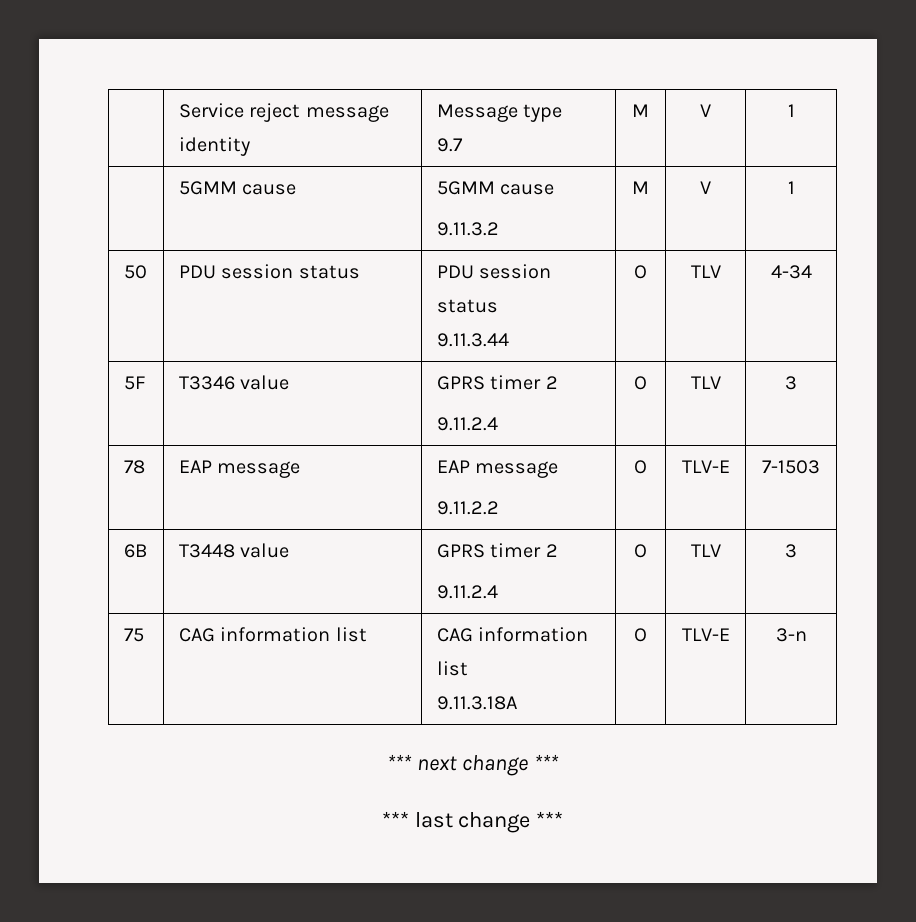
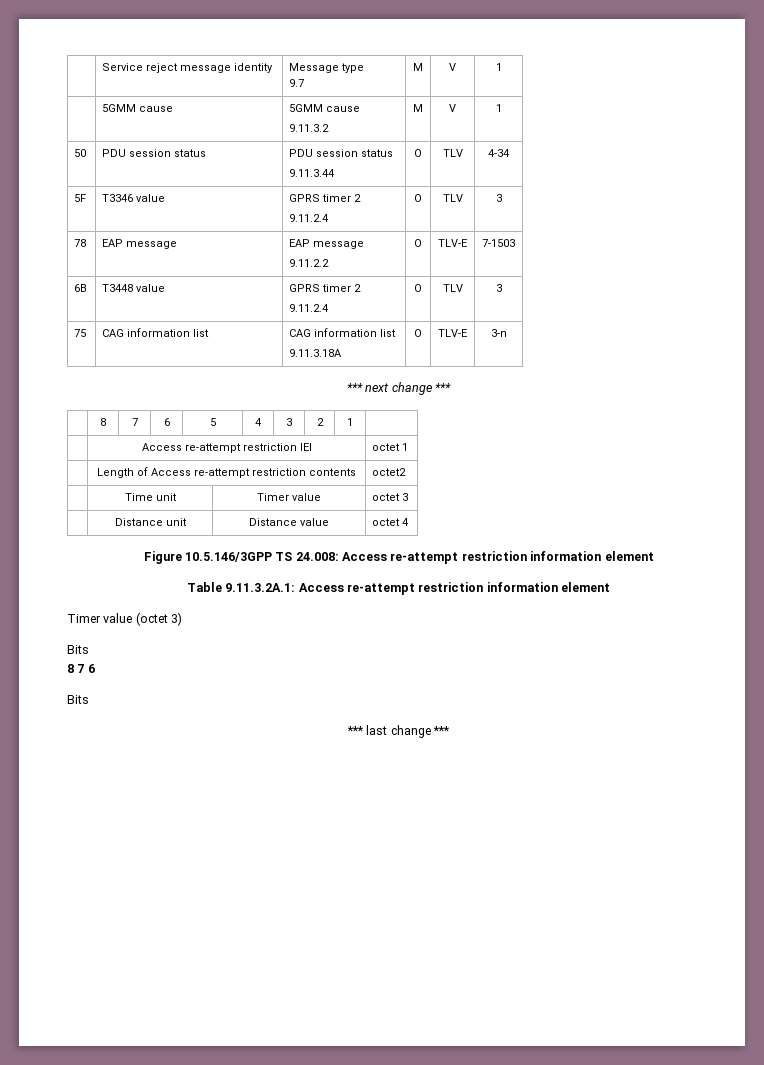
+ | 8 | 7 | 6 | 5 | 4 | 3 | 2 | 1 |
+ | Access re-attempt restriction IEI | octet 1
+ | Length of Access re-attempt restriction contents | octet2
+ | Time unit | Timer value | octet 3
+ | Distance unit | Distance value | octet 4
+ Figure 10.5.146/3GPP TS 24.008: Access re-attempt restriction information element
+ Table 9.11.3.2A.1: Access re-attempt restriction information element
+ Timer value (octet 3)
+ Bits
+ 8 7 6
+ Bits

